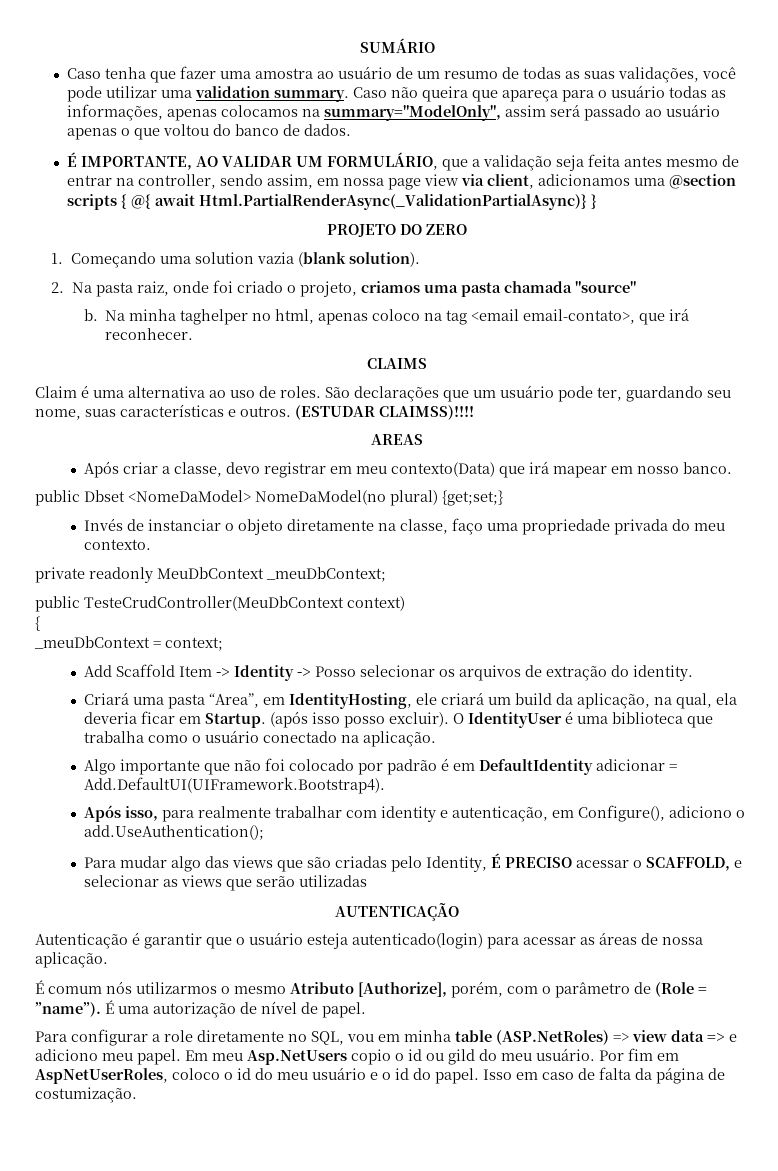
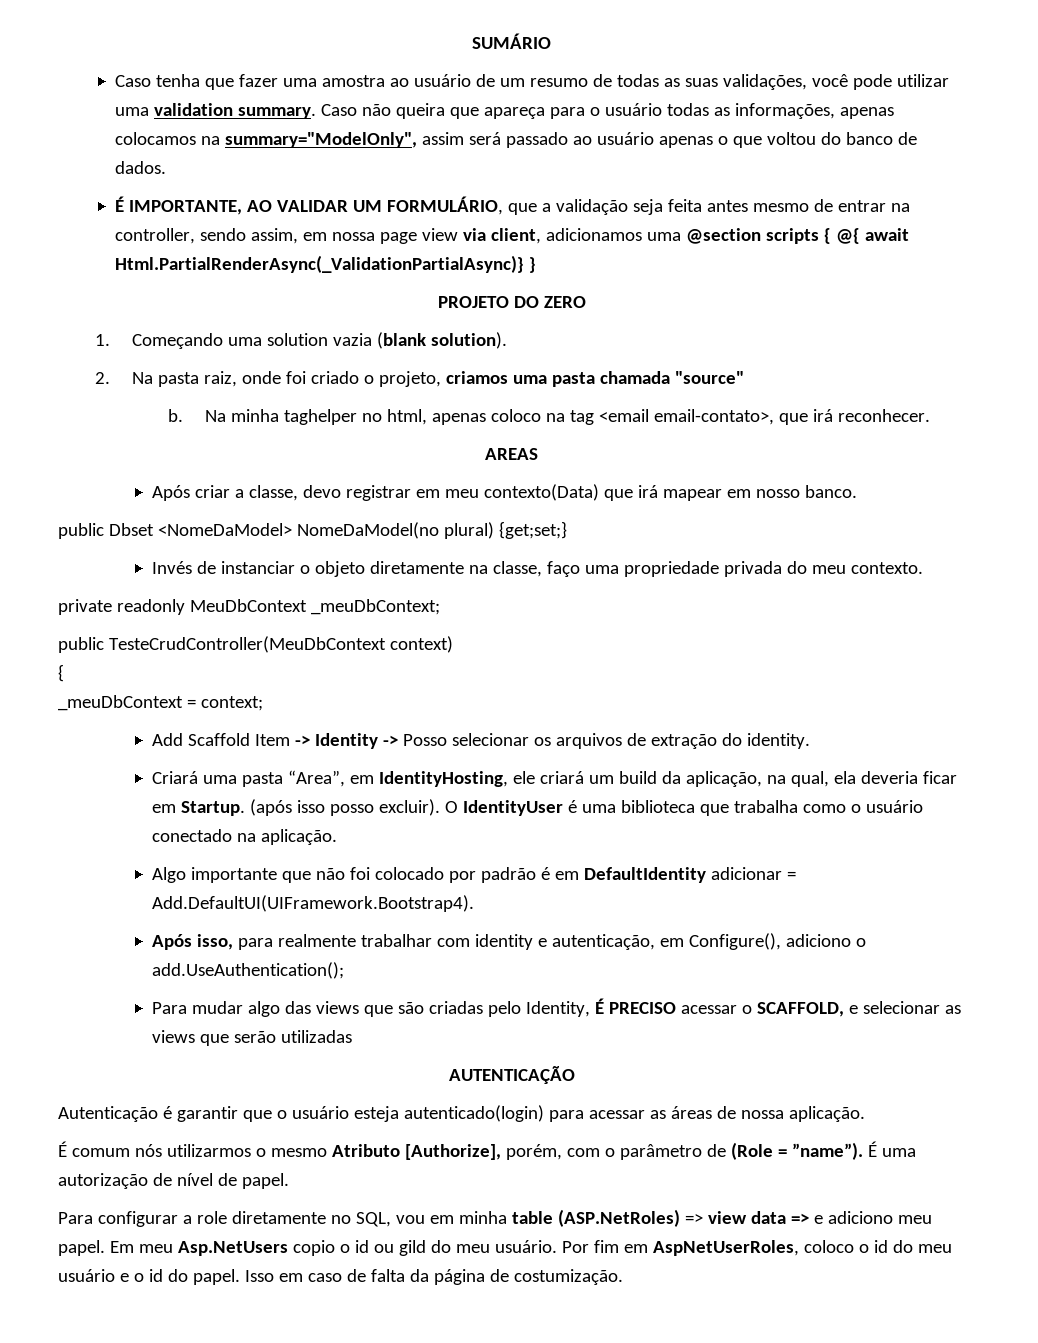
- CLAIMS
- Claim é uma alternativa ao uso de roles. São declarações que um usuário pode ter, guardando seu nome, suas características e outros. (ESTUDAR CLAIMSS)!!!!

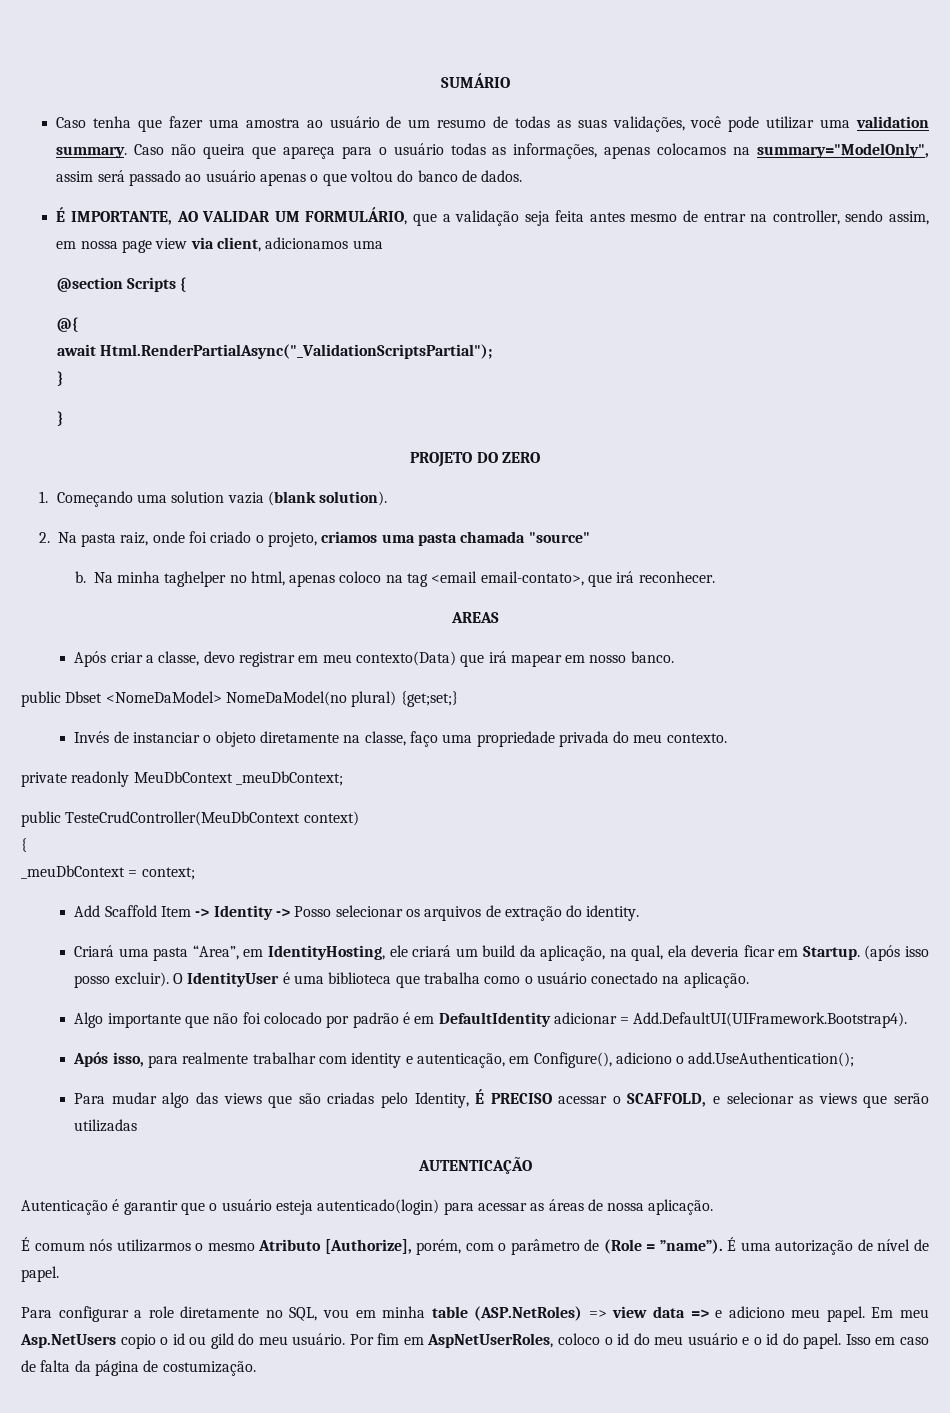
- É IMPORTANTE, AO VALIDAR UM FORMULÁRIO, que a validação seja feita antes mesmo de entrar na controller, sendo assim, em nossa page view via client, adicionamos uma @section scripts { @{ await Html.PartialRenderAsync(_ValidationPartialAsync)} }
+ É IMPORTANTE, AO VALIDAR UM FORMULÁRIO, que a validação seja feita antes mesmo de entrar na controller, sendo assim, em nossa page view via client, adicionamos uma
+ @section Scripts {
+ @{
+ await Html.RenderPartialAsync("_ValidationScriptsPartial");
+ }
+ }

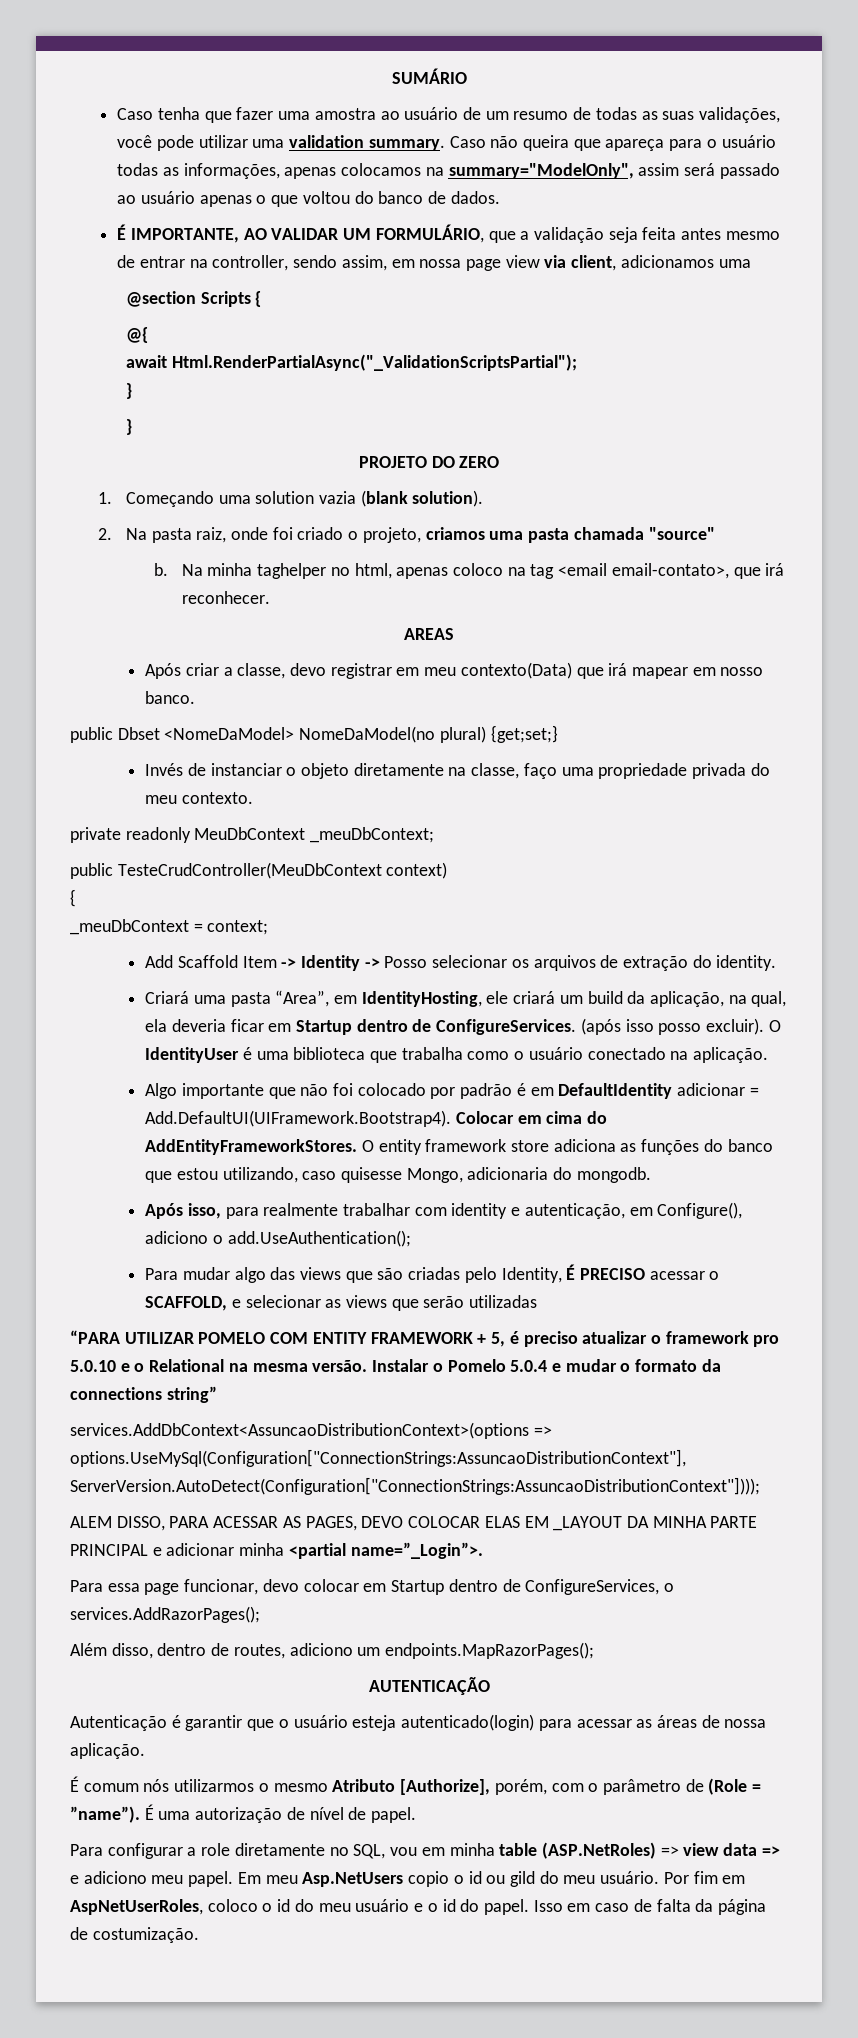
- Criará uma pasta “Area”, em IdentityHosting, ele criará um build da aplicação, na qual, ela deveria ficar em Startup.
+ Criará uma pasta “Area”, em IdentityHosting, ele criará um build da aplicação, na qual, ela deveria ficar em Startup dentro de ConfigureServices.
- Algo importante que não foi colocado por padrão é em DefaultIdentity adicionar = Add.DefaultUI(UIFramework.Bootstrap4).
+ Algo importante que não foi colocado por padrão é em DefaultIdentity adicionar = Add.DefaultUI(UIFramework.Bootstrap4). Colocar em cima do AddEntityFrameworkStores. O entity framework store adiciona as funções do banco que estou utilizando, caso quisesse Mongo, adicionaria do mongodb.
+ “PARA UTILIZAR POMELO COM ENTITY FRAMEWORK + 5, é preciso atualizar o framework pro 5.0.10 e o Relational na mesma versão. Instalar o Pomelo 5.0.4 e mudar o formato da connections string”
+ services.AddDbContext<AssuncaoDistributionContext>(options => options.UseMySql(Configuration["ConnectionStrings:AssuncaoDistributionContext"], ServerVersion.AutoDetect(Configuration["ConnectionStrings:AssuncaoDistributionContext"])));
+ ALEM DISSO, PARA ACESSAR AS PAGES, DEVO COLOCAR ELAS EM _LAYOUT DA MINHA PARTE PRINCIPAL e adicionar minha <partial name=”_Login”>.
+ Para essa page funcionar, devo colocar em Startup dentro de ConfigureServices, o services.AddRazorPages();
+ Além disso, dentro de routes, adiciono um endpoints.MapRazorPages();

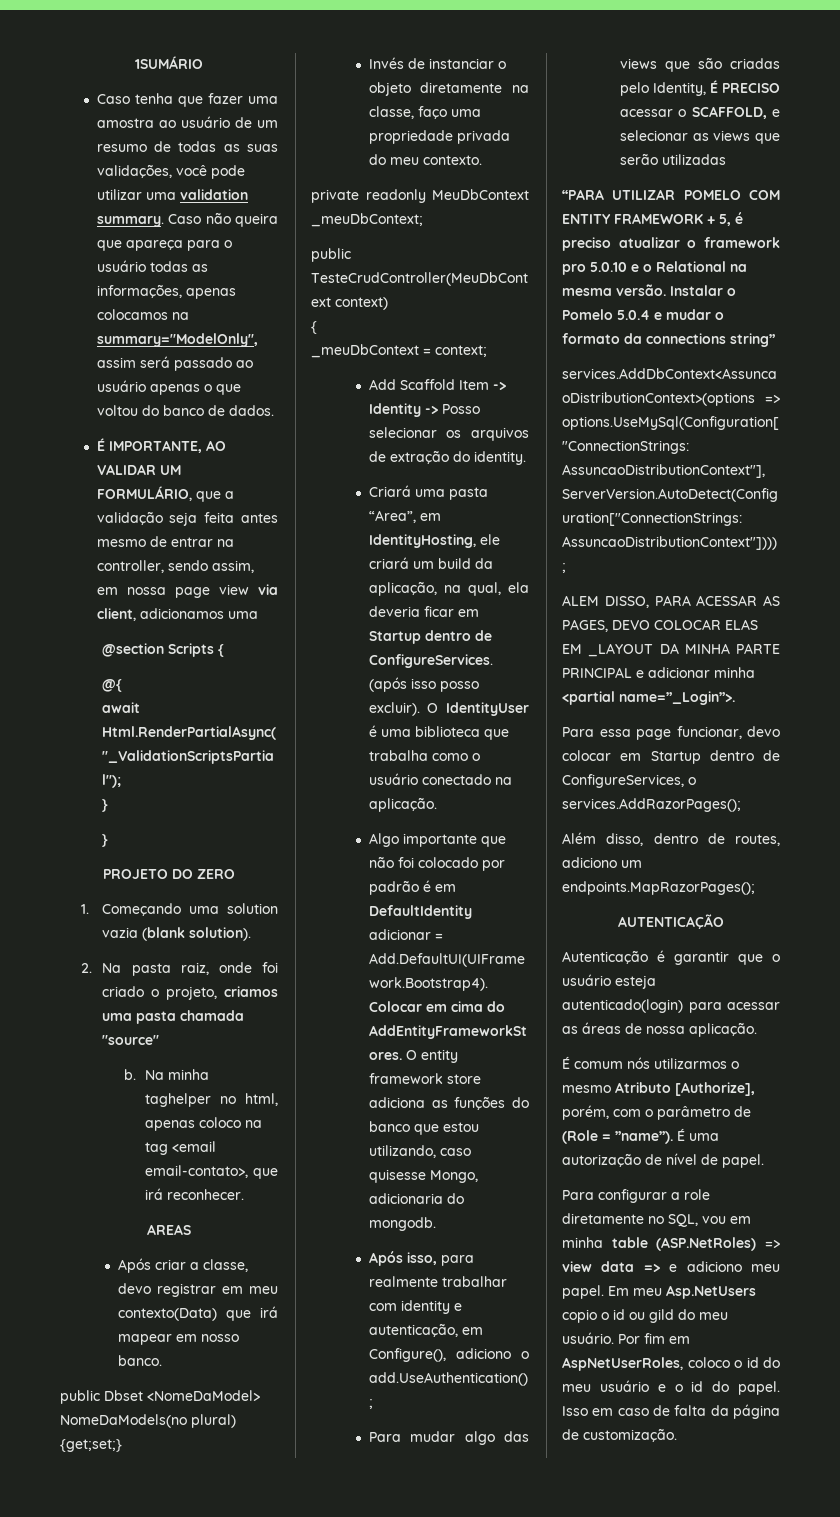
- SUMÁRIO
+ 1SUMÁRIO
- public Dbset <NomeDaModel> NomeDaModel(no plural) {get;set;}
+ public Dbset <NomeDaModel> NomeDaModels(no plural) {get;set;}
- Isso em caso de falta da página de costumização.
+ Isso em caso de falta da página de customização.

